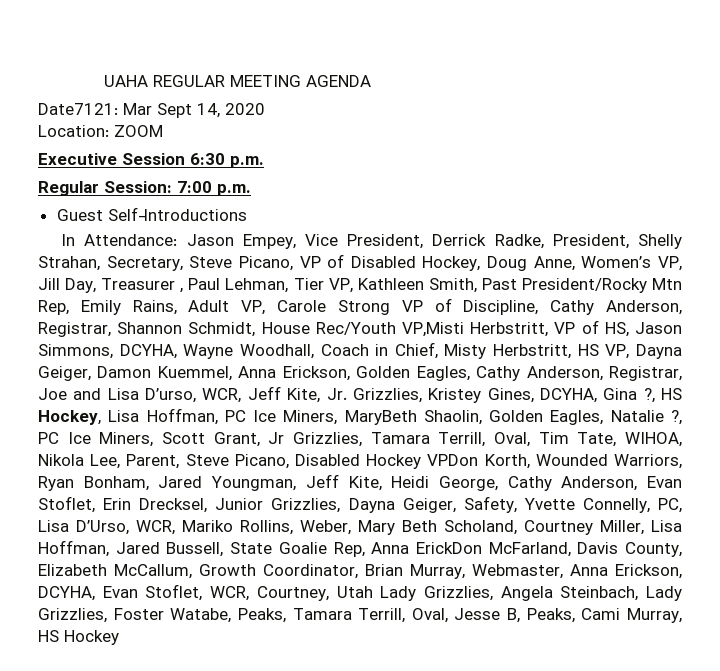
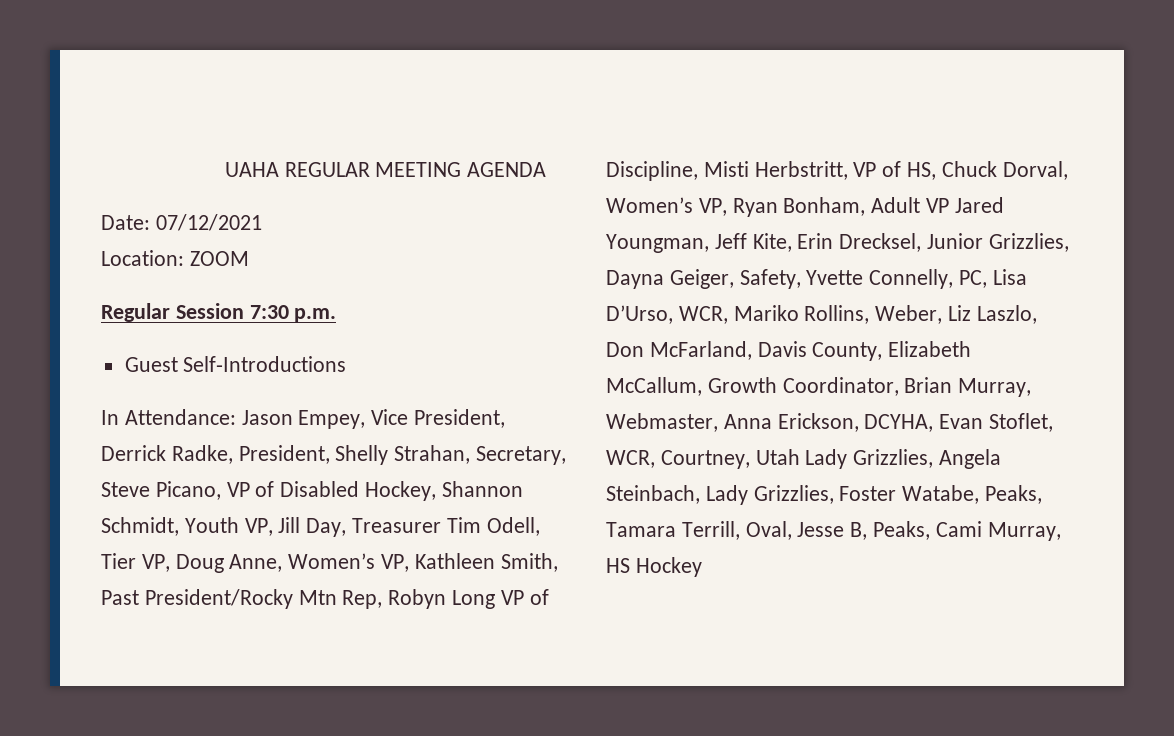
- Date7121: Mar Sept 14, 2020
+ Date: 07/12/2021
  Location: ZOOM
- Executive Session 6:30 p.m.
- Regular Session: 7:00 p.m.
+ Regular Session 7:30 p.m.
- Jason Empey, Vice President, Derrick Radke, President, Shelly Strahan, Secretary, Steve Picano, VP of Disabled Hockey, Doug Anne, Women’s VP, Jill Day, Treasurer , Paul Lehman, Tier VP, Kathleen Smith, Past President/Rocky Mtn Rep, Emily Rains, Adult VP, Carole Strong VP of Discipline, Cathy Anderson, Registrar, Shannon Schmidt, House Rec/Youth VP,Misti Herbstritt, VP of HS, Jason Simmons, DCYHA, Wayne Woodhall, Coach in Chief, Misty Herbstritt, HS VP, Dayna Geiger, Damon Kuemmel, Anna Erickson, Golden Eagles, Cathy Anderson, Registrar, Joe and Lisa D’urso, WCR, Jeff Kite, Jr. Grizzlies, Kristey Gines, DCYHA, Gina ?, HS Hockey, Lisa Hoffman, PC Ice Miners, MaryBeth Shaolin, Golden Eagles, Natalie ?, PC Ice Miners, Scott Grant, Jr Grizzlies, Tamara Terrill, Oval, Tim Tate, WIHOA, Nikola Lee, Parent, Steve Picano, Disabled Hockey VPDon Korth, Wounded Warriors, Ryan Bonham, Jared Youngman, Jeff Kite, Heidi George, Cathy Anderson, Evan Stoflet, Erin Drecksel, Junior Grizzlies, Dayna Geiger, Safety, Yvette Connelly, PC, Lisa D’Urso, WCR, Mariko Rollins, Weber, Mary Beth Scholand, Courtney Miller, Lisa Hoffman, Jared Bussell, State Goalie Rep, Anna ErickDon McFarland, Davis County, Elizabeth McCallum, Growth Coordinator, Brian Murray, Webmaster, Anna Erickson, DCYHA, Evan Stoflet, WCR, Courtney, Utah Lady Grizzlies, Angela Steinbach, Lady Grizzlies, Foster Watabe, Peaks, Tamara Terrill, Oval, Jesse B, Peaks, Cami Murray, HS Hockey
+ Jason Empey, Vice President, Derrick Radke, President, Shelly Strahan, Secretary, Steve Picano, VP of Disabled Hockey, Shannon Schmidt, Youth VP, Jill Day, Treasurer Tim Odell, Tier VP, Doug Anne, Women’s VP, Kathleen Smith, Past President/Rocky Mtn Rep, Robyn Long VP of Discipline, Misti Herbstritt, VP of HS, Chuck Dorval, Women’s VP, Ryan Bonham, Adult VP Jared Youngman, Jeff Kite, Erin Drecksel, Junior Grizzlies, Dayna Geiger, Safety, Yvette Connelly, PC, Lisa D’Urso, WCR, Mariko Rollins, Weber, Liz Laszlo, Don McFarland, Davis County, Elizabeth McCallum, Growth Coordinator, Brian Murray, Webmaster, Anna Erickson, DCYHA, Evan Stoflet, WCR, Courtney, Utah Lady Grizzlies, Angela Steinbach, Lady Grizzlies, Foster Watabe, Peaks, Tamara Terrill, Oval, Jesse B, Peaks, Cami Murray, HS Hockey

